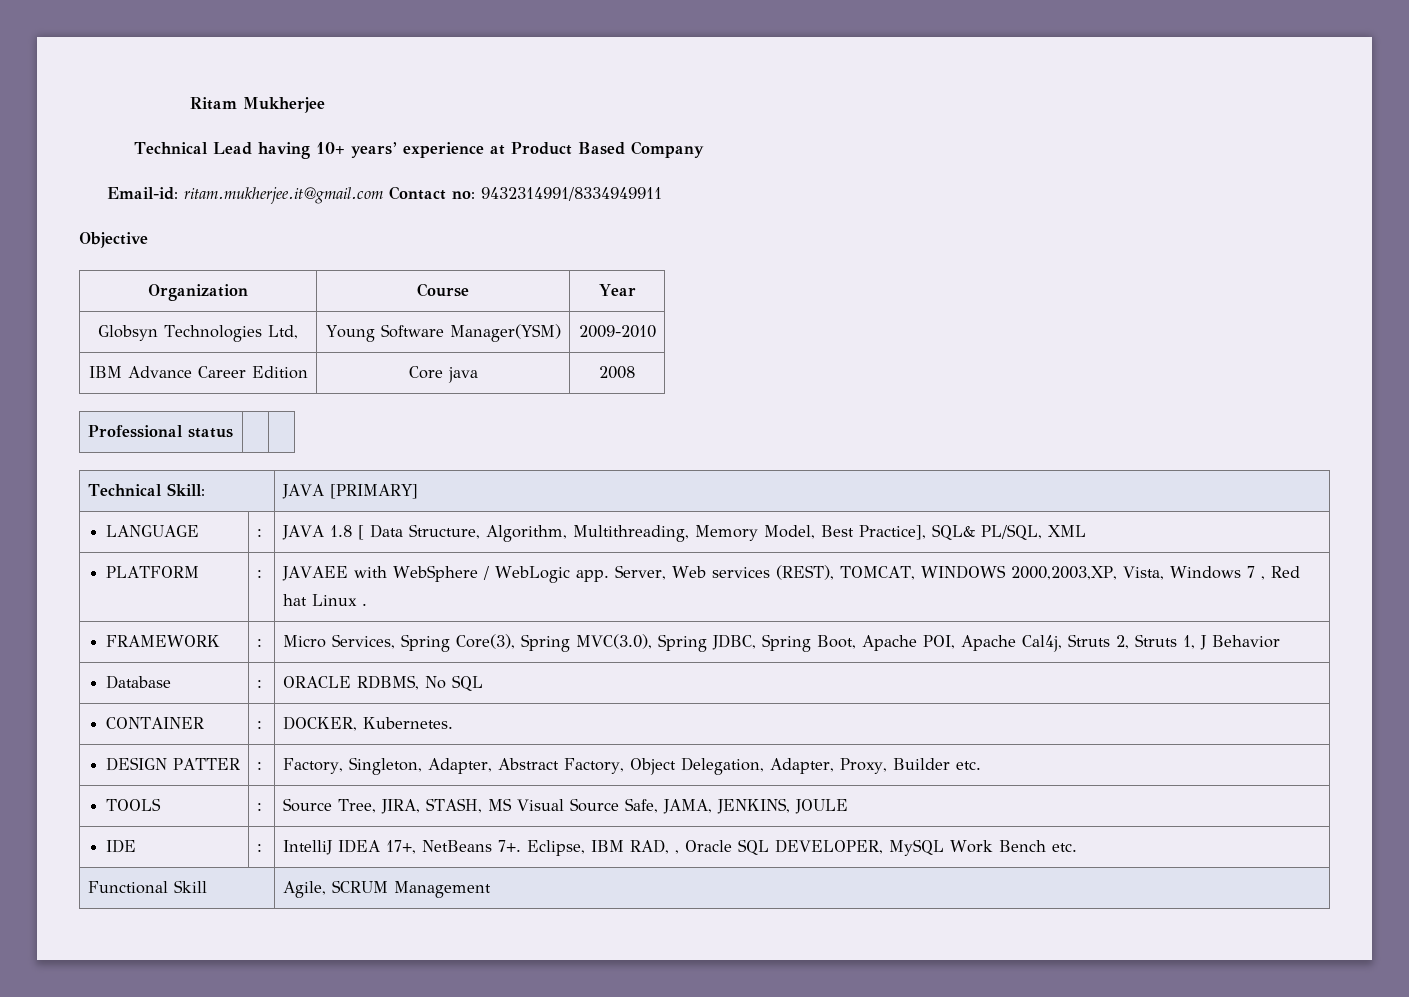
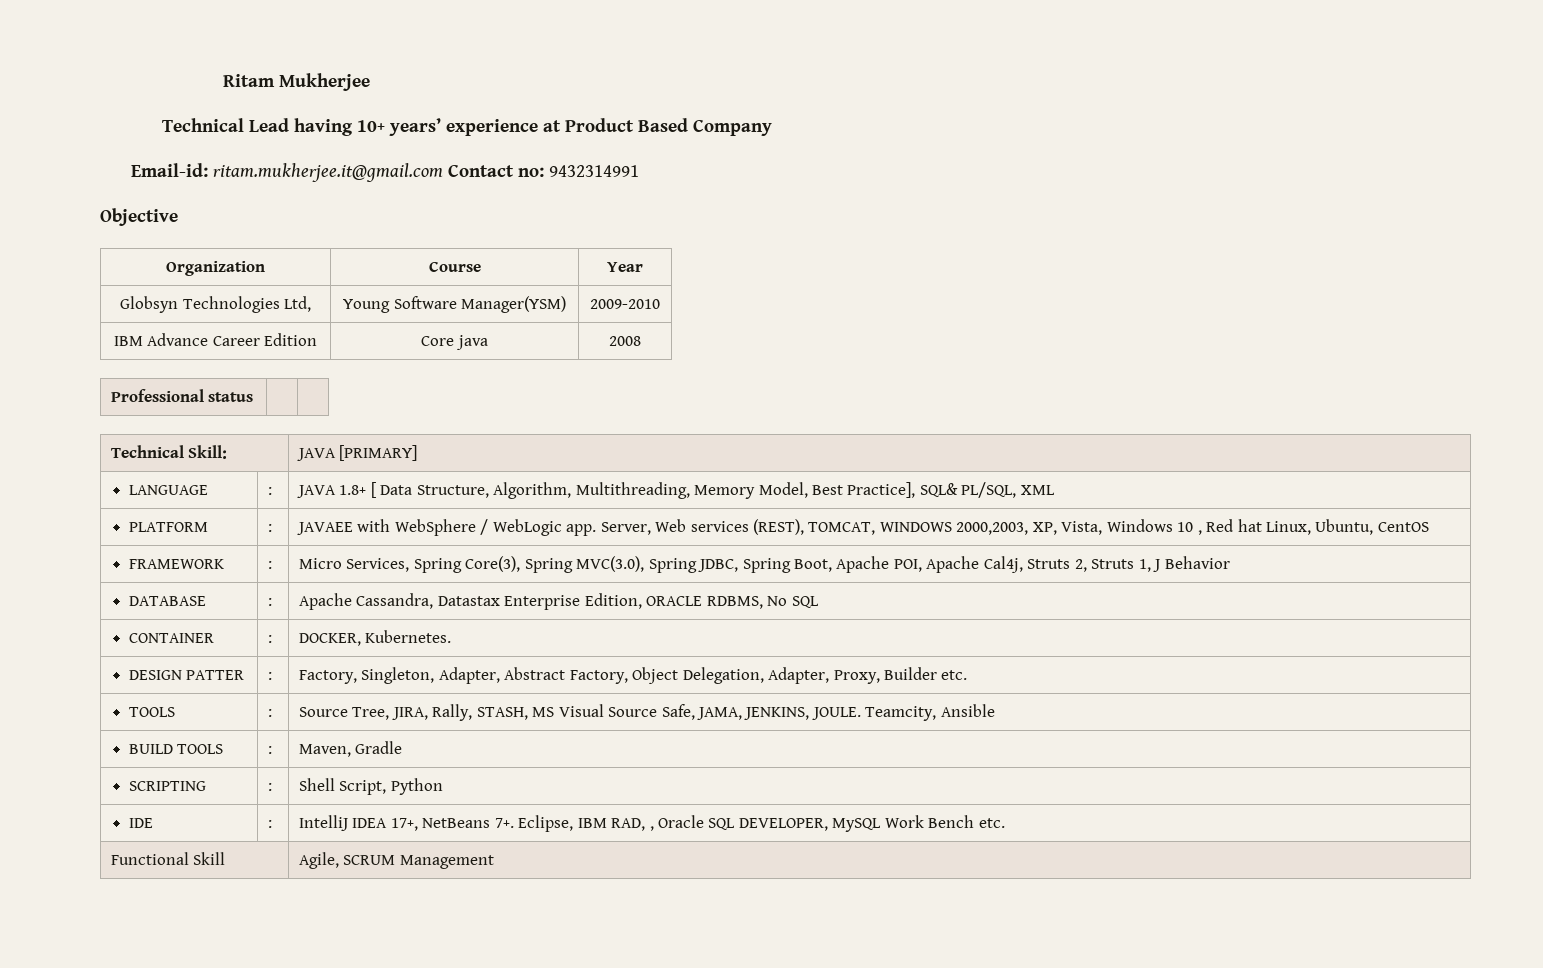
- Email-id: ritam.mukherjee.it@gmail.com Contact no: 9432314991/8334949911
+ Email-id: ritam.mukherjee.it@gmail.com Contact no: 9432314991
- LANGUAGE | : | JAVA 1.8 [ Data Structure, Algorithm, Multithreading, Memory Model, Best Practice], SQL& PL/SQL, XML
+ LANGUAGE | : | JAVA 1.8+ [ Data Structure, Algorithm, Multithreading, Memory Model, Best Practice], SQL& PL/SQL, XML
- PLATFORM | : | JAVAEE with WebSphere / WebLogic app. Server, Web services (REST), TOMCAT, WINDOWS 2000,2003,XP, Vista, Windows 7 , Red hat Linux .
+ PLATFORM | : | JAVAEE with WebSphere / WebLogic app. Server, Web services (REST), TOMCAT, WINDOWS 2000,2003, XP, Vista, Windows 10 , Red hat Linux, Ubuntu, CentOS
- Database | : | ORACLE RDBMS, No SQL
+ DATABASE | : | Apache Cassandra, Datastax Enterprise Edition, ORACLE RDBMS, No SQL
- TOOLS | : | Source Tree, JIRA, STASH, MS Visual Source Safe, JAMA, JENKINS, JOULE
+ TOOLS | : | Source Tree, JIRA, Rally, STASH, MS Visual Source Safe, JAMA, JENKINS, JOULE. Teamcity, Ansible
+ BUILD TOOLS | : | Maven, Gradle
+ SCRIPTING | : | Shell Script, Python

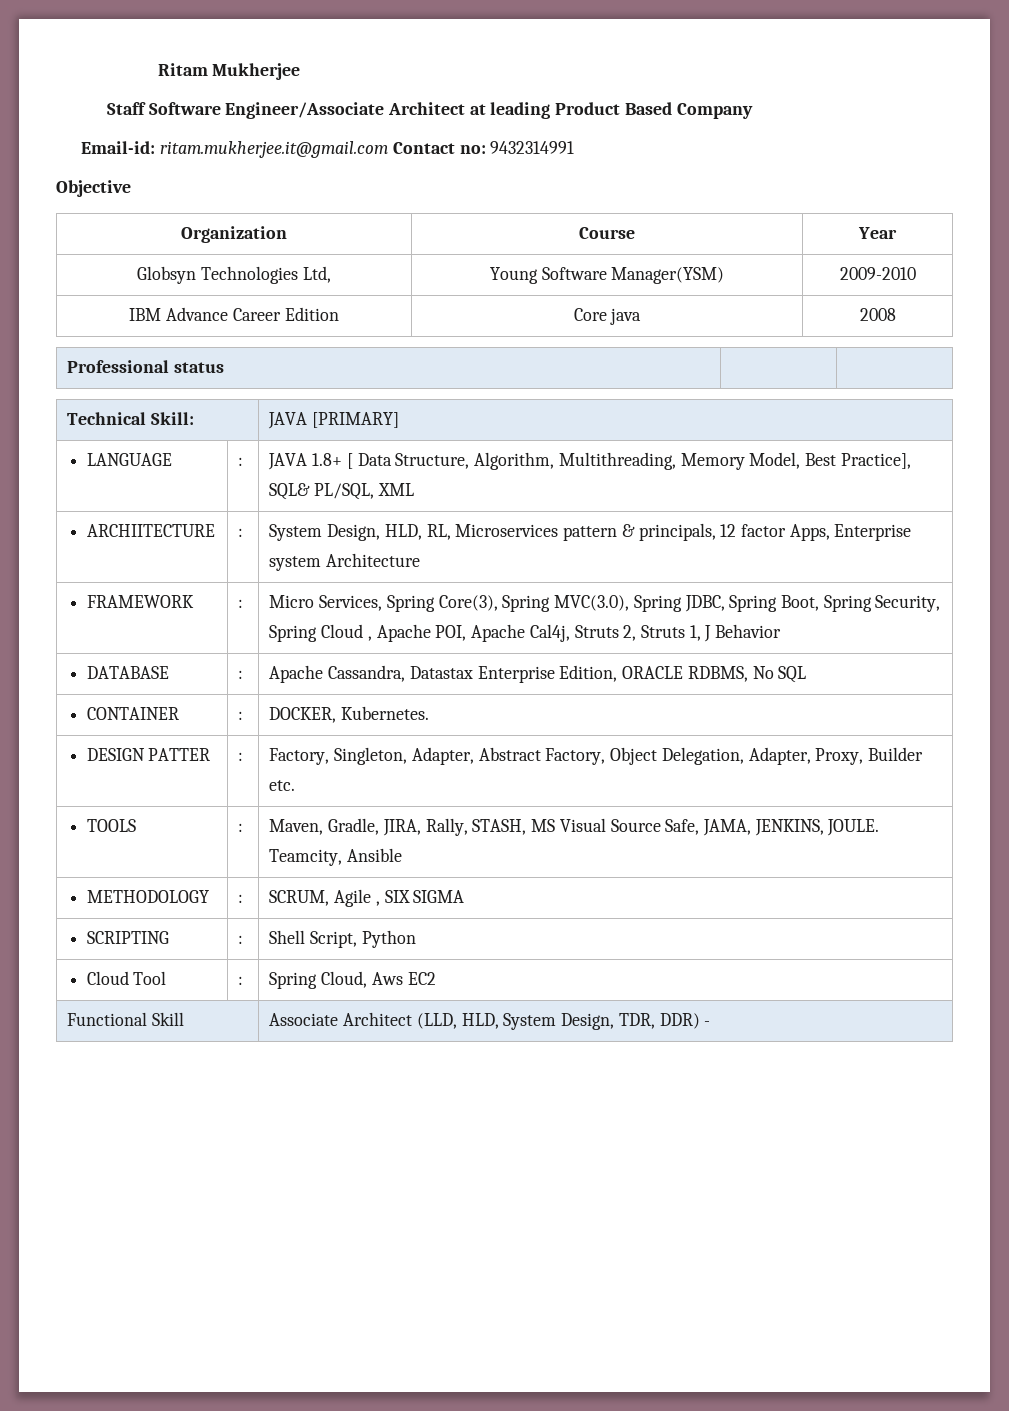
- Technical Lead having 10+ years’ experience at Product Based Company
+ Staff Software Engineer/Associate Architect at leading Product Based Company
- PLATFORM | : | JAVAEE with WebSphere / WebLogic app. Server, Web services (REST), TOMCAT, WINDOWS 2000,2003, XP, Vista, Windows 10 , Red hat Linux, Ubuntu, CentOS
+ ARCHIITECTURE | : | System Design, HLD, RL, Microservices pattern & principals, 12 factor Apps, Enterprise system Architecture
- FRAMEWORK | : | Micro Services, Spring Core(3), Spring MVC(3.0), Spring JDBC, Spring Boot, Apache POI, Apache Cal4j, Struts 2, Struts 1, J Behavior
+ FRAMEWORK | : | Micro Services, Spring Core(3), Spring MVC(3.0), Spring JDBC, Spring Boot, Spring Security, Spring Cloud , Apache POI, Apache Cal4j, Struts 2, Struts 1, J Behavior
- TOOLS | : | Source Tree, JIRA, Rally, STASH, MS Visual Source Safe, JAMA, JENKINS, JOULE. Teamcity, Ansible
+ TOOLS | : | Maven, Gradle, JIRA, Rally, STASH, MS Visual Source Safe, JAMA, JENKINS, JOULE. Teamcity, Ansible
- BUILD TOOLS | : | Maven, Gradle
+ METHODOLOGY | : | SCRUM, Agile , SIX SIGMA
- IDE | : | IntelliJ IDEA 17+, NetBeans 7+. Eclipse, IBM RAD, , Oracle SQL DEVELOPER, MySQL Work Bench etc.
- Functional Skill | Agile, SCRUM Management
+ Cloud Tool | : | Spring Cloud, Aws EC2
+ Functional Skill | Associate Architect (LLD, HLD, System Design, TDR, DDR) -

